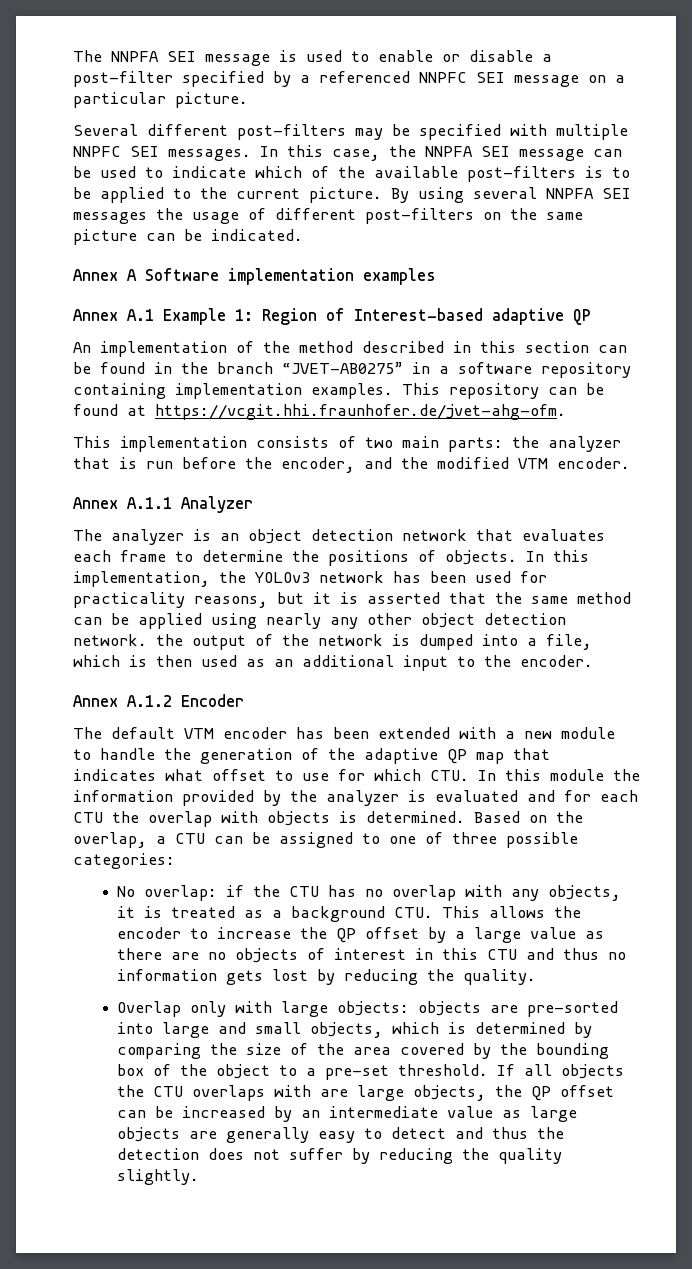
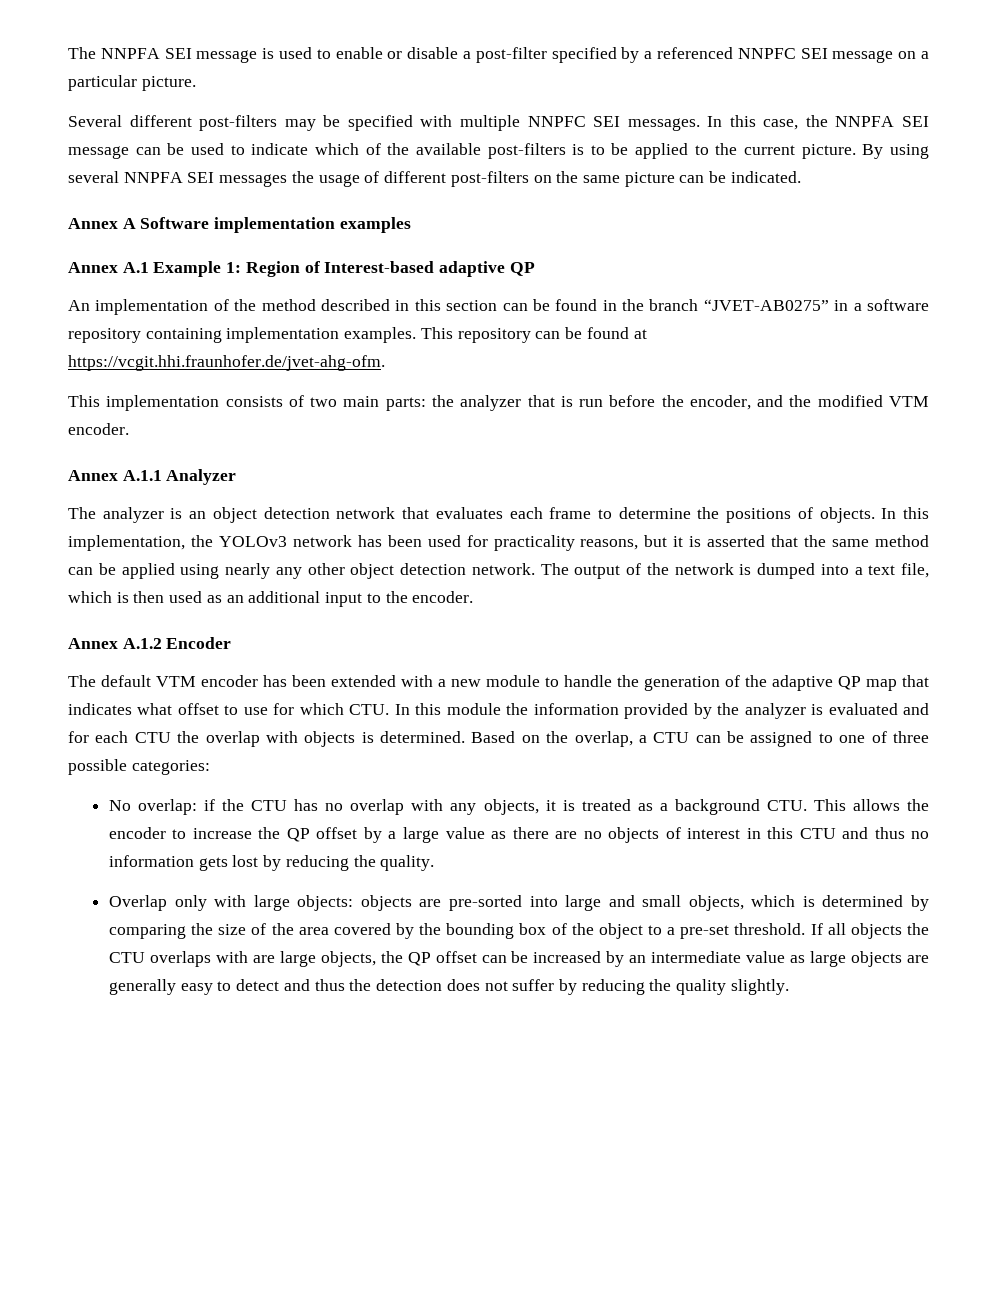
- In this implementation, the YOLOv3 network has been used for practicality reasons, but it is asserted that the same method can be applied using nearly any other object detection network. the output of the network is dumped into a file, which is then used as an additional input to the encoder.
+ In this implementation, the YOLOv3 network has been used for practicality reasons, but it is asserted that the same method can be applied using nearly any other object detection network. The output of the network is dumped into a text file, which is then used as an additional input to the encoder.

